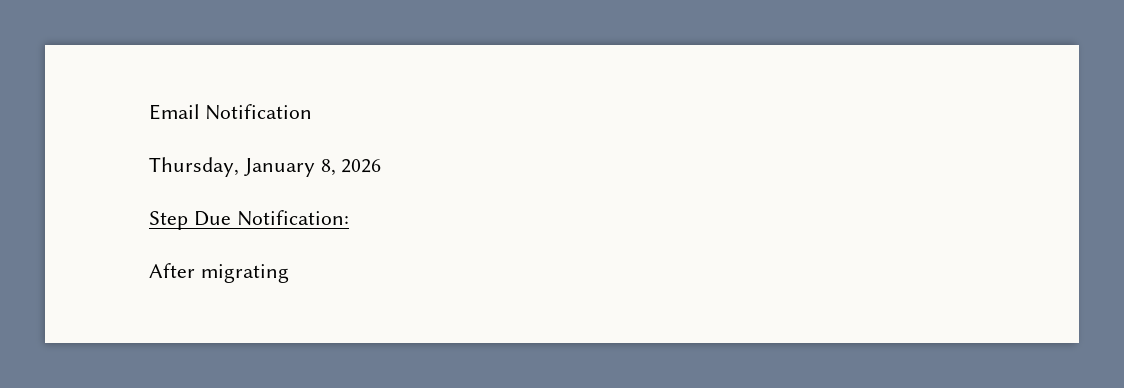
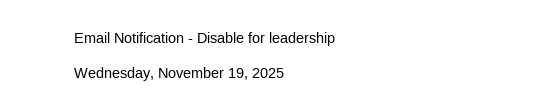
- Email Notification
- Thursday, January 8, 2026
- Step Due Notification:
- After migrating
+ Email Notification - Disable for leadership
+ Wednesday, November 19, 2025

